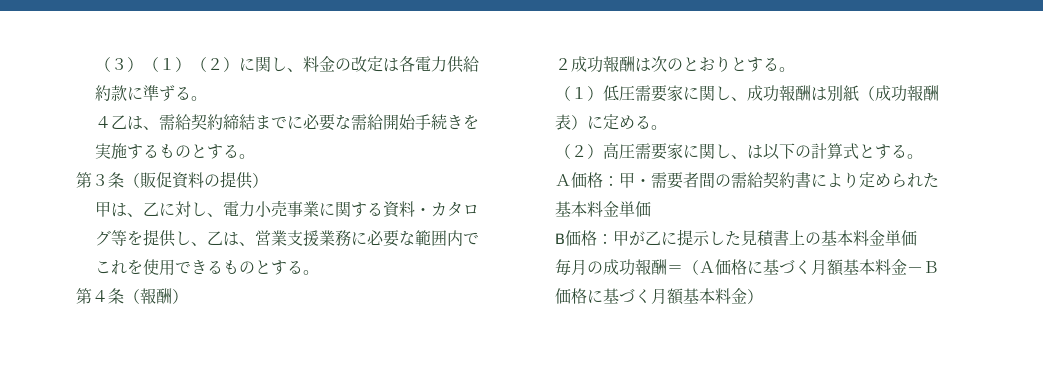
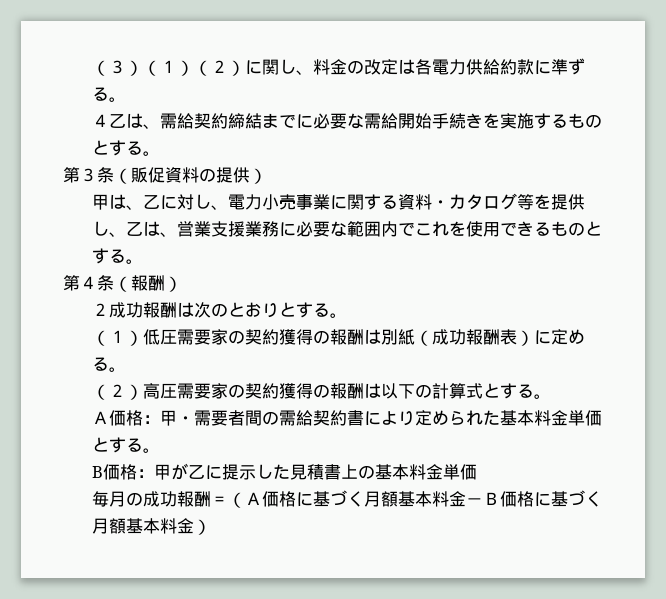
- （１）低圧需要家に関し、成功報酬は別紙（成功報酬表）に定める。
+ （１）低圧需要家の契約獲得の報酬は別紙（成功報酬表）に定める。
- （２）高圧需要家に関し、は以下の計算式とする。
+ （２）高圧需要家の契約獲得の報酬は以下の計算式とする。
- Ａ価格：甲・需要者間の需給契約書により定められた基本料金単価
+ Ａ価格：甲・需要者間の需給契約書により定められた基本料金単価とする。

